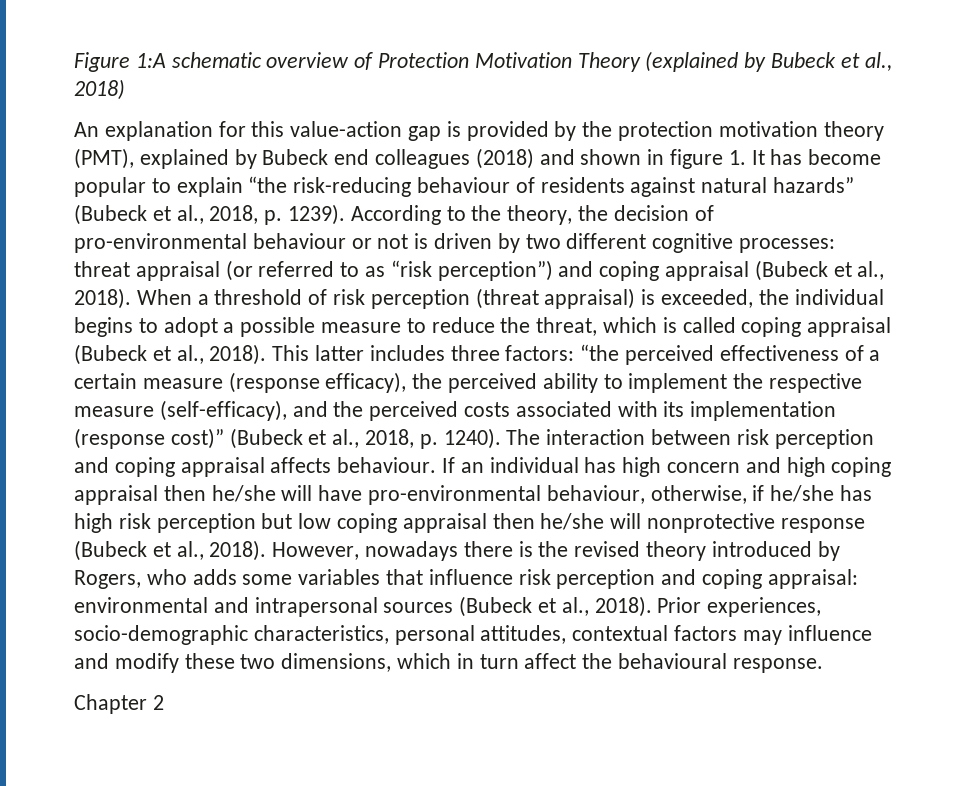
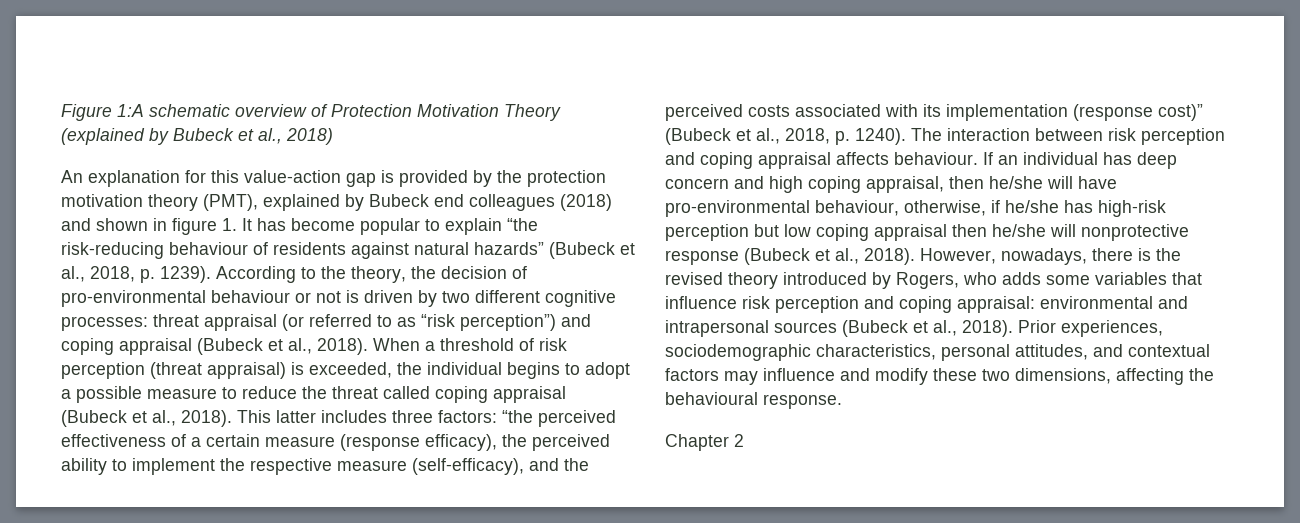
- When a threshold of risk perception (threat appraisal) is exceeded, the individual begins to adopt a possible measure to reduce the threat, which is called coping appraisal (Bubeck et al., 2018).
+ When a threshold of risk perception (threat appraisal) is exceeded, the individual begins to adopt a possible measure to reduce the threat called coping appraisal (Bubeck et al., 2018).
- If an individual has high concern and high coping appraisal then he/she will have pro-environmental behaviour, otherwise, if he/she has high risk perception but low coping appraisal then he/she will nonprotective response (Bubeck et al., 2018).
+ If an individual has deep concern and high coping appraisal, then he/she will have pro-environmental behaviour, otherwise, if he/she has high-risk perception but low coping appraisal then he/she will nonprotective response (Bubeck et al., 2018).
- However, nowadays there is the revised theory introduced by Rogers, who adds some variables that influence risk perception and coping appraisal: environmental and intrapersonal sources (Bubeck et al., 2018).
+ However, nowadays, there is the revised theory introduced by Rogers, who adds some variables that influence risk perception and coping appraisal: environmental and intrapersonal sources (Bubeck et al., 2018).
- Prior experiences, socio-demographic characteristics, personal attitudes, contextual factors may influence and modify these two dimensions, which in turn affect the behavioural response.
+ Prior experiences, sociodemographic characteristics, personal attitudes, and contextual factors may influence and modify these two dimensions, affecting the behavioural response.

